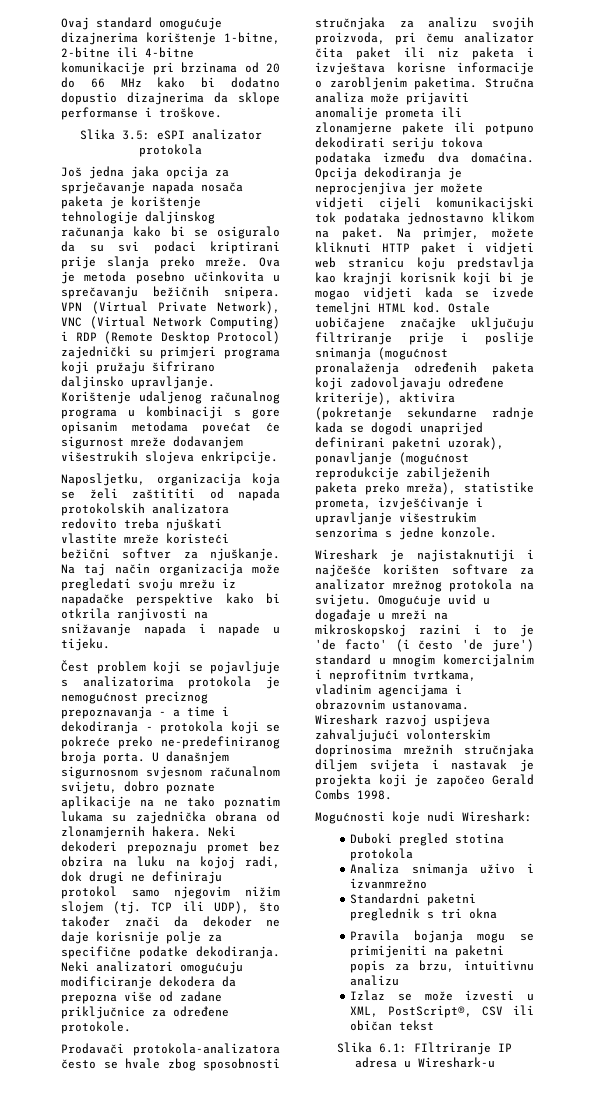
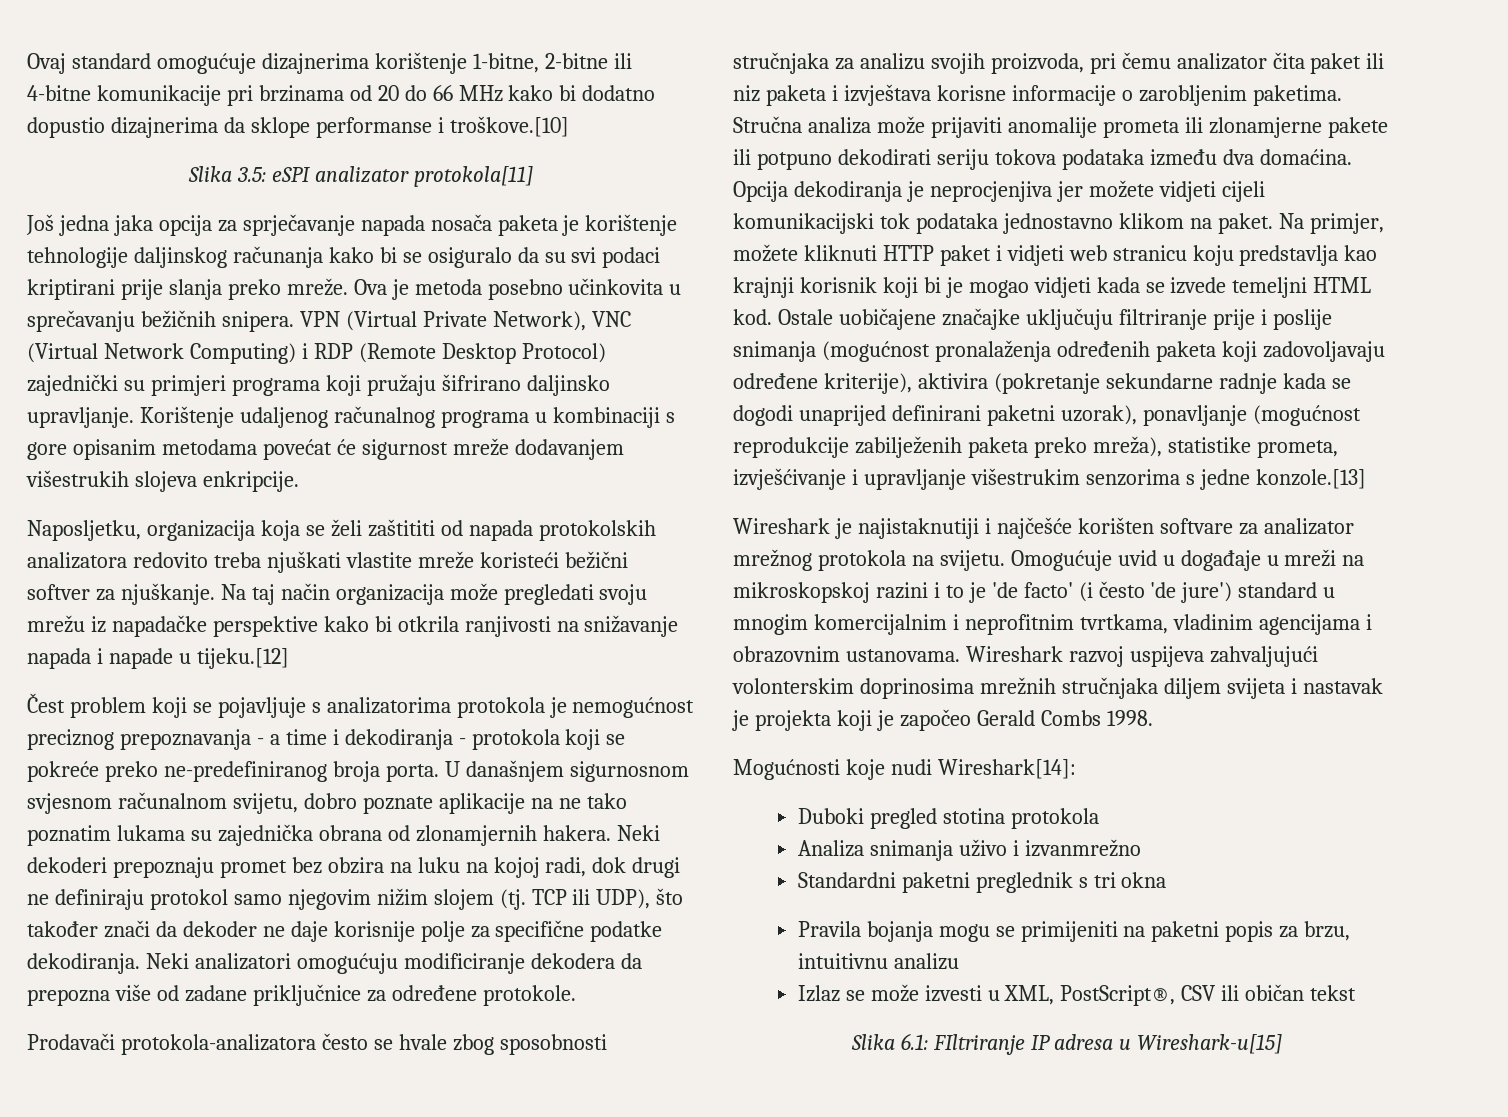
- Ovaj standard omogućuje dizajnerima korištenje 1-bitne, 2-bitne ili 4-bitne komunikacije pri brzinama od 20 do 66 MHz kako bi dodatno dopustio dizajnerima da sklope performanse i troškove.
+ Ovaj standard omogućuje dizajnerima korištenje 1-bitne, 2-bitne ili 4-bitne komunikacije pri brzinama od 20 do 66 MHz kako bi dodatno dopustio dizajnerima da sklope performanse i troškove.[10]
- Slika 3.5: eSPI analizator protokola
+ Slika 3.5: eSPI analizator protokola[11]
- Na taj način organizacija može pregledati svoju mrežu iz napadačke perspektive kako bi otkrila ranjivosti na snižavanje napada i napade u tijeku.
+ Na taj način organizacija može pregledati svoju mrežu iz napadačke perspektive kako bi otkrila ranjivosti na snižavanje napada i napade u tijeku.[12]
- Ostale uobičajene značajke uključuju filtriranje prije i poslije snimanja (mogućnost pronalaženja određenih paketa koji zadovoljavaju određene kriterije), aktivira (pokretanje sekundarne radnje kada se dogodi unaprijed definirani paketni uzorak), ponavljanje (mogućnost reprodukcije zabilježenih paketa preko mreža), statistike prometa, izvješćivanje i upravljanje višestrukim senzorima s jedne konzole.
+ Ostale uobičajene značajke uključuju filtriranje prije i poslije snimanja (mogućnost pronalaženja određenih paketa koji zadovoljavaju određene kriterije), aktivira (pokretanje sekundarne radnje kada se dogodi unaprijed definirani paketni uzorak), ponavljanje (mogućnost reprodukcije zabilježenih paketa preko mreža), statistike prometa, izvješćivanje i upravljanje višestrukim senzorima s jedne konzole.[13]
- Mogućnosti koje nudi Wireshark:
+ Mogućnosti koje nudi Wireshark[14]:
- Slika 6.1: FIltriranje IP adresa u Wireshark-u
+ Slika 6.1: FIltriranje IP adresa u Wireshark-u[15]

